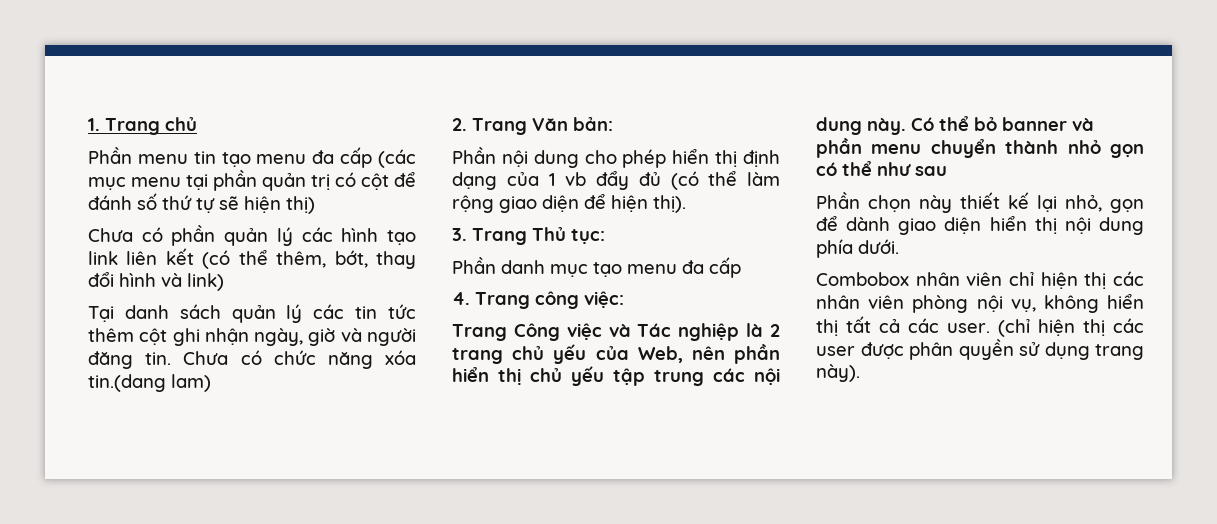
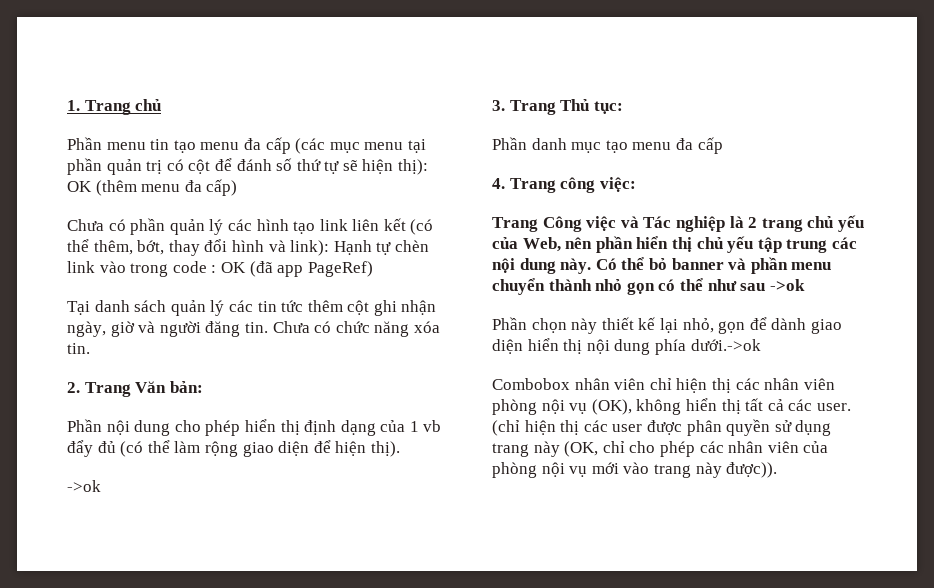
- Phần menu tin tạo menu đa cấp (các mục menu tại phần quản trị có cột để đánh số thứ tự sẽ hiện thị)
+ Phần menu tin tạo menu đa cấp (các mục menu tại phần quản trị có cột để đánh số thứ tự sẽ hiện thị): OK (thêm menu đa cấp)
- Chưa có phần quản lý các hình tạo link liên kết (có thể thêm, bớt, thay đổi hình và link)
+ Chưa có phần quản lý các hình tạo link liên kết (có thể thêm, bớt, thay đổi hình và link): Hạnh tự chèn link vào trong code : OK (đã app PageRef)
- Chưa có chức năng xóa tin.(dang lam)
+ Chưa có chức năng xóa tin.
  Phần nội dung cho phép hiển thị định dạng của 1 vb đẩy đủ (có thể làm rộng giao diện để hiện thị).
+ ->ok
- Có thể bỏ banner và phần menu chuyển thành nhỏ gọn có thể như sau
+ Có thể bỏ banner và phần menu chuyển thành nhỏ gọn có thể như sau ->ok
- Phần chọn này thiết kế lại nhỏ, gọn để dành giao diện hiển thị nội dung phía dưới.
+ Phần chọn này thiết kế lại nhỏ, gọn để dành giao diện hiển thị nội dung phía dưới.->ok
- Combobox nhân viên chỉ hiện thị các nhân viên phòng nội vụ, không hiển thị tất cả các user.
+ Combobox nhân viên chỉ hiện thị các nhân viên phòng nội vụ (OK), không hiển thị tất cả các user.
- (chỉ hiện thị các user được phân quyền sử dụng trang này).
+ (chỉ hiện thị các user được phân quyền sử dụng trang này (OK, chỉ cho phép các nhân viên của phòng nội vụ mới vào trang này được)).

